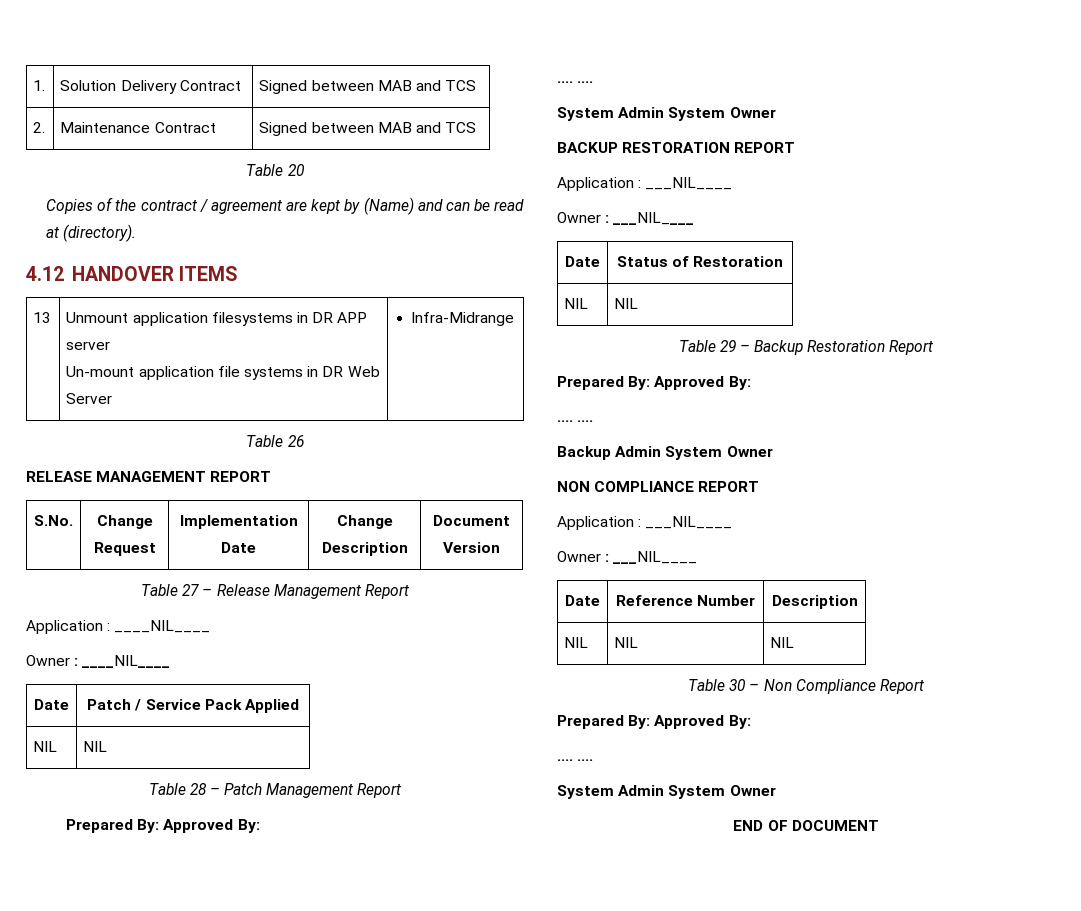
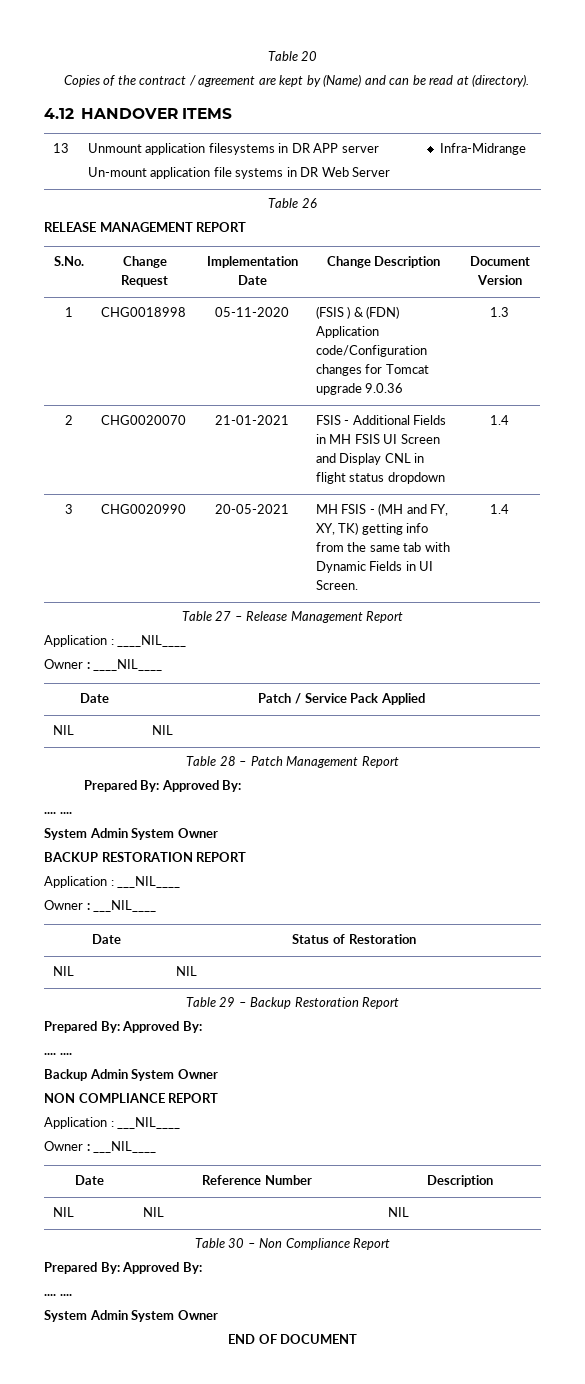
- 1. | Solution Delivery Contract | Signed between MAB and TCS
- 2. | Maintenance Contract | Signed between MAB and TCS
+ 1 | CHG0018998 | 05-11-2020 | (FSIS ) & (FDN) Application code/Configuration changes for Tomcat upgrade 9.0.36 | 1.3
+ 2 | CHG0020070 | 21-01-2021 | FSIS - Additional Fields in MH FSIS UI Screen and Display CNL in flight status dropdown | 1.4
+ 3 | CHG0020990 | 20-05-2021 | MH FSIS - (MH and FY, XY, TK) getting info from the same tab with Dynamic Fields in UI Screen. | 1.4

